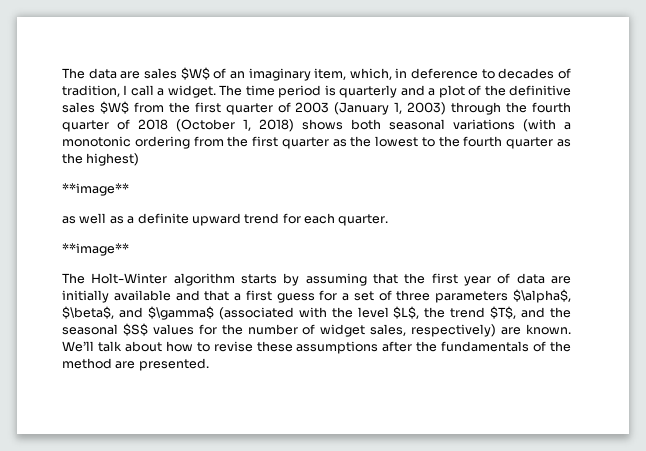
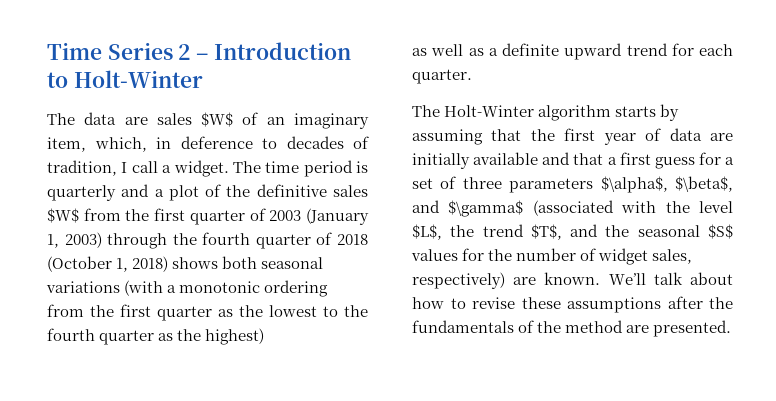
+ Time Series 2 – Introduction to Holt-Winter
  The time period is quarterly and a plot of the definitive sales $W$ from the first quarter of 2003 (January 1, 2003) through the fourth quarter of 2018 (October 1, 2018) shows both seasonal variations (with a monotonic ordering from the first quarter as the lowest to the fourth quarter as the highest)
- **image**
  as well as a definite upward trend for each quarter.
- **image**

